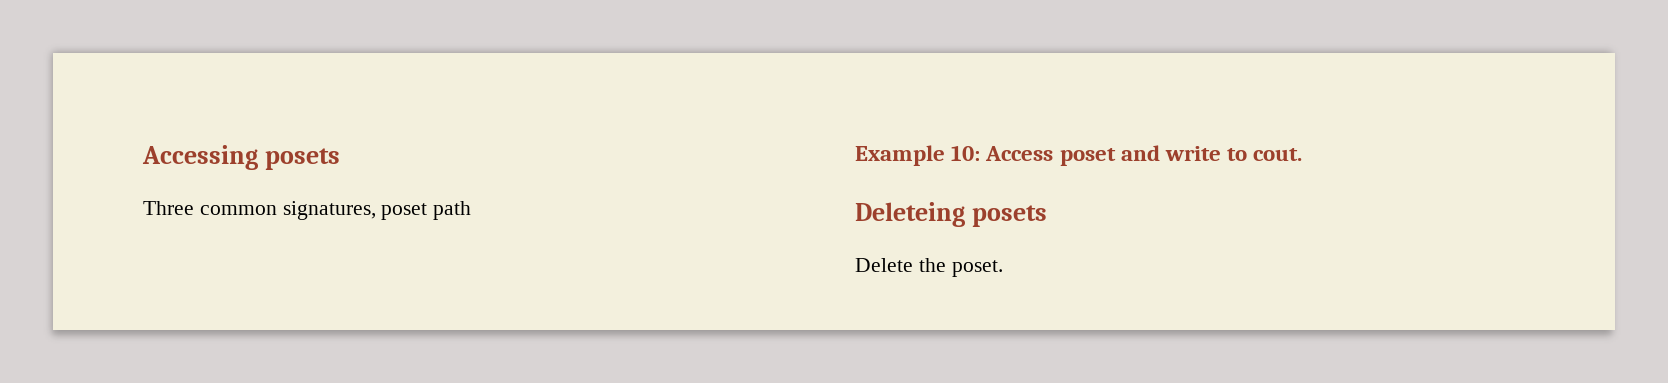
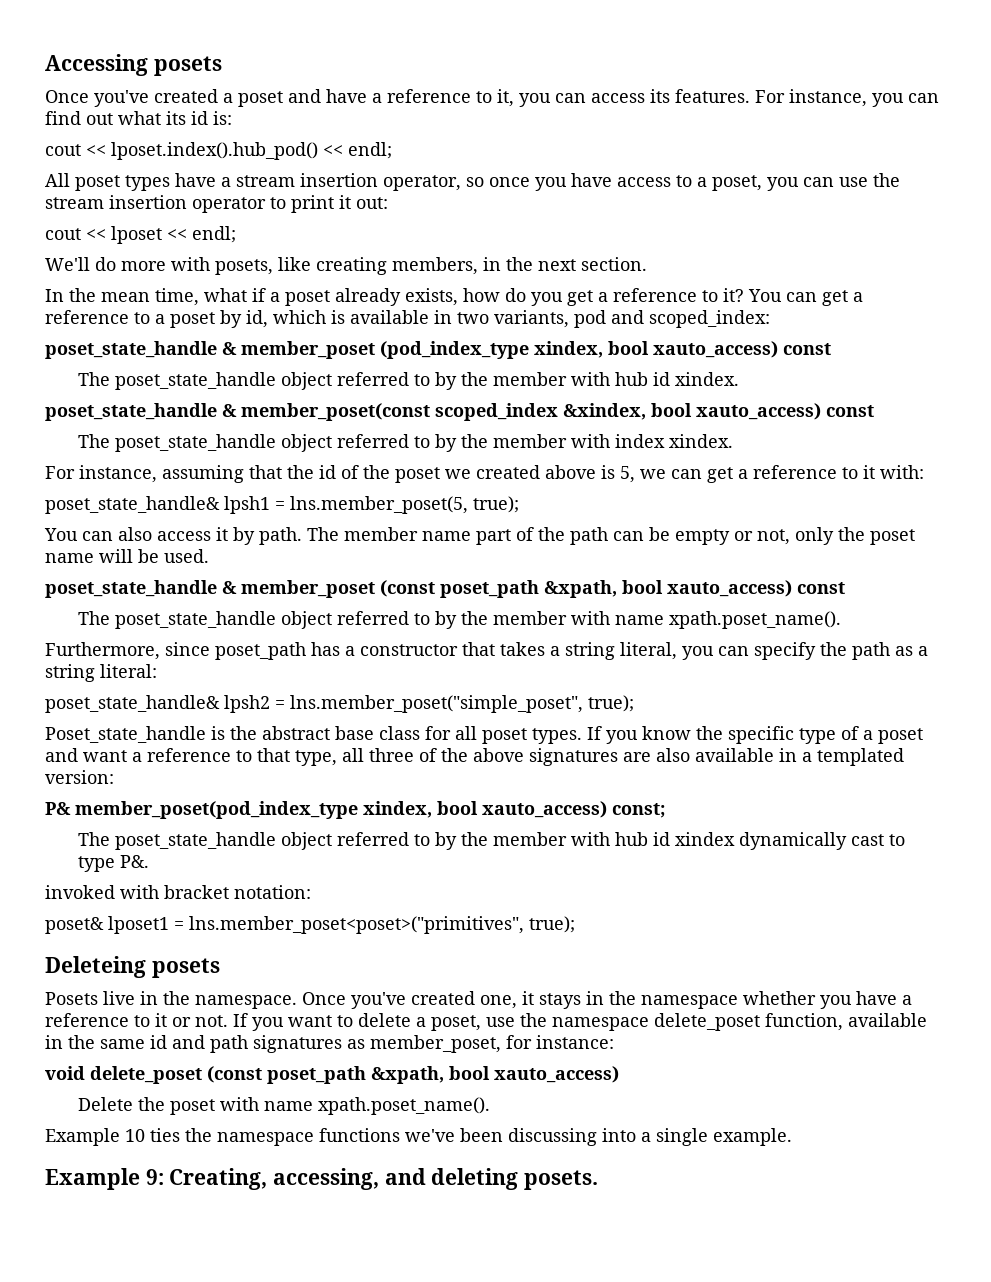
- Three common signatures, poset path
- Example 10: Access poset and write to cout.
+ Once you've created a poset and have a reference to it, you can access its features. For instance, you can find out what its id is:
+ cout << lposet.index().hub_pod() << endl;
+ All poset types have a stream insertion operator, so once you have access to a poset, you can use the stream insertion operator to print it out:
+ cout << lposet << endl;
+ We'll do more with posets, like creating members, in the next section.
+ In the mean time, what if a poset already exists, how do you get a reference to it? You can get a reference to a poset by id, which is available in two variants, pod and scoped_index:
+ poset_state_handle & member_poset (pod_index_type xindex, bool xauto_access) const
+ The poset_state_handle object referred to by the member with hub id xindex.
+ poset_state_handle & member_poset(const scoped_index &xindex, bool xauto_access) const
+ The poset_state_handle object referred to by the member with index xindex.
+ For instance, assuming that the id of the poset we created above is 5, we can get a reference to it with:
+ poset_state_handle& lpsh1 = lns.member_poset(5, true);
+ You can also access it by path. The member name part of the path can be empty or not, only the poset name will be used.
+ poset_state_handle & member_poset (const poset_path &xpath, bool xauto_access) const
+ The poset_state_handle object referred to by the member with name xpath.poset_name().
+ Furthermore, since poset_path has a constructor that takes a string literal, you can specify the path as a string literal:
+ poset_state_handle& lpsh2 = lns.member_poset("simple_poset", true);
+ Poset_state_handle is the abstract base class for all poset types. If you know the specific type of a poset and want a reference to that type, all three of the above signatures are also available in a templated version:
+ P& member_poset(pod_index_type xindex, bool xauto_access) const;
+ The poset_state_handle object referred to by the member with hub id xindex dynamically cast to type P&.
+ invoked with bracket notation:
+ poset& lposet1 = lns.member_poset<poset>("primitives", true);
  Deleteing posets
- Delete the poset.
+ Posets live in the namespace. Once you've created one, it stays in the namespace whether you have a reference to it or not. If you want to delete a poset, use the namespace delete_poset function, available in the same id and path signatures as member_poset, for instance:
+ void delete_poset (const poset_path &xpath, bool xauto_access)
+ Delete the poset with name xpath.poset_name().
+ Example 10 ties the namespace functions we've been discussing into a single example.
+ Example 9: Creating, accessing, and deleting posets.

